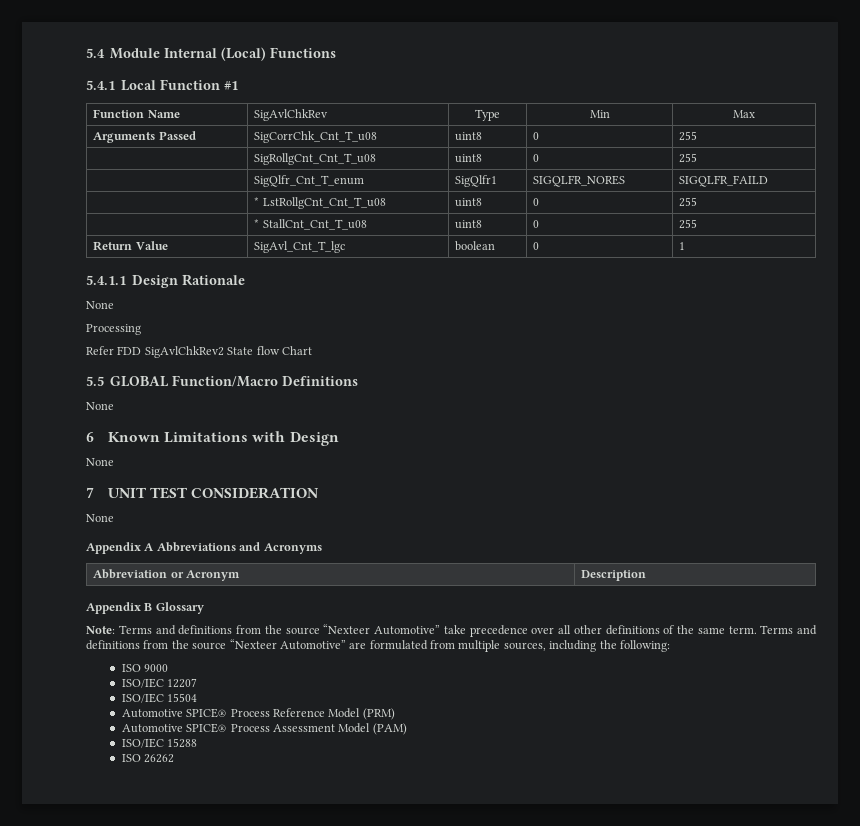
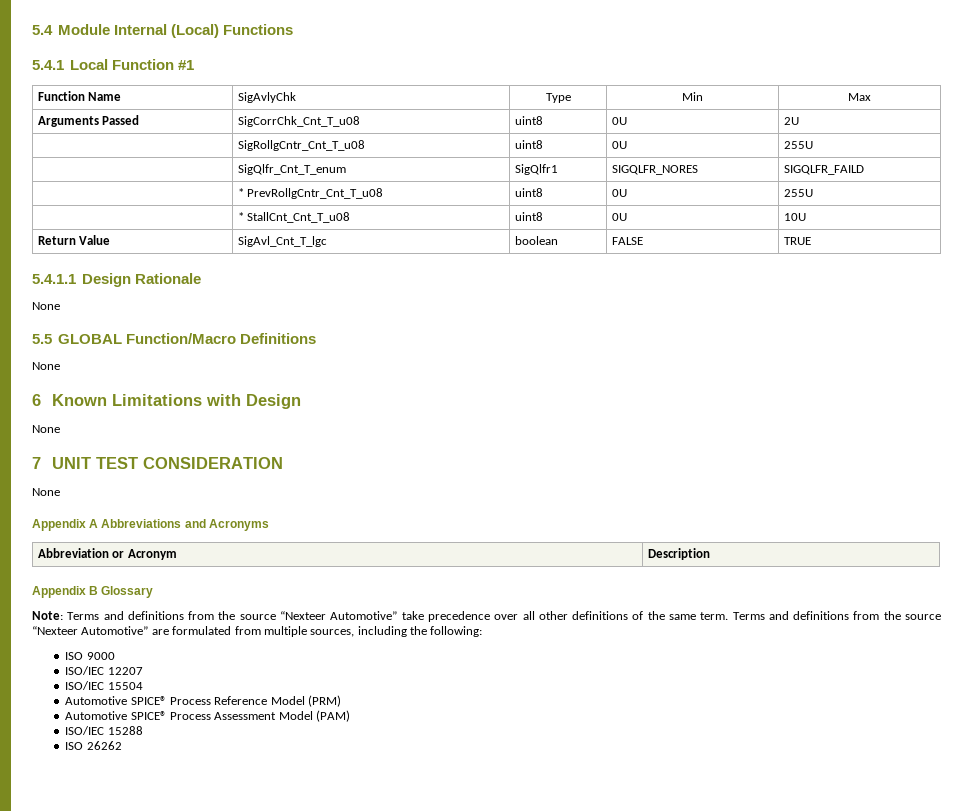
- Function Name | SigAvlChkRev | Type | Min | Max
+ Function Name | SigAvlyChk | Type | Min | Max
- Arguments Passed | SigCorrChk_Cnt_T_u08 | uint8 | 0 | 255
- | SigRollgCnt_Cnt_T_u08 | uint8 | 0 | 255
+ Arguments Passed | SigCorrChk_Cnt_T_u08 | uint8 | 0U | 2U
+ | SigRollgCntr_Cnt_T_u08 | uint8 | 0U | 255U
- | * LstRollgCnt_Cnt_T_u08 | uint8 | 0 | 255
+ | * PrevRollgCntr_Cnt_T_u08 | uint8 | 0U | 255U
- | * StallCnt_Cnt_T_u08 | uint8 | 0 | 255
+ | * StallCnt_Cnt_T_u08 | uint8 | 0U | 10U
- Return Value | SigAvl_Cnt_T_lgc | boolean | 0 | 1
+ Return Value | SigAvl_Cnt_T_lgc | boolean | FALSE | TRUE
- Processing
- Refer FDD SigAvlChkRev2 State flow Chart

